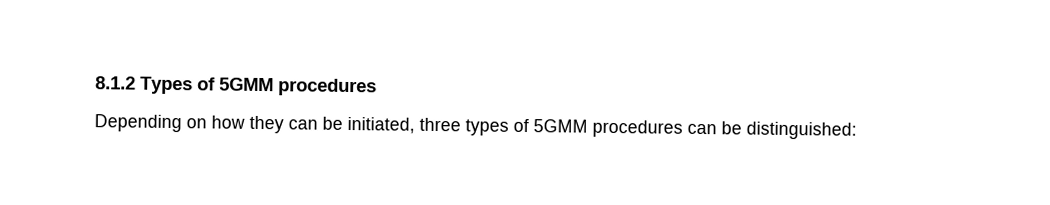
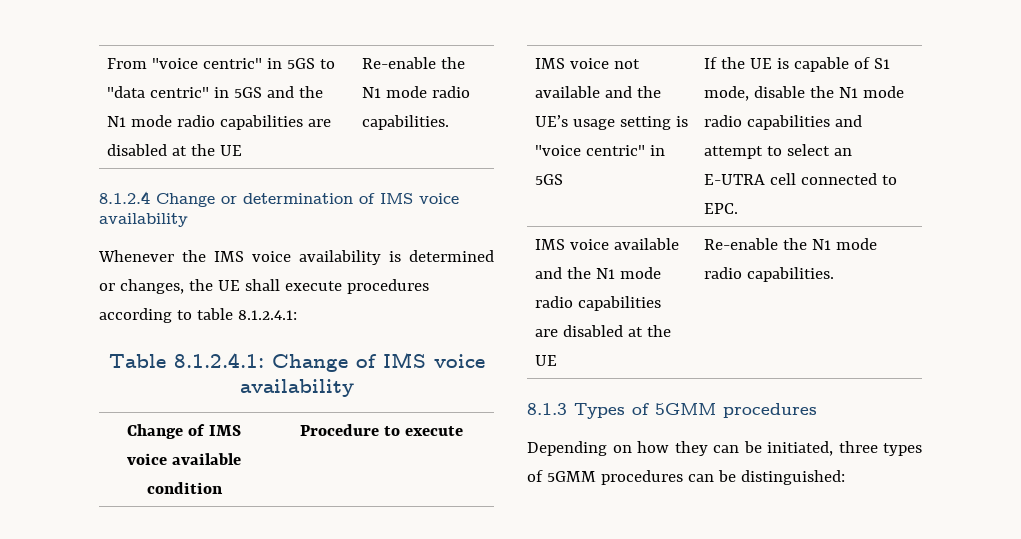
- 8.1.2 Types of 5GMM procedures
+ From "voice centric" in 5GS to "data centric" in 5GS and the N1 mode radio capabilities are disabled at the UE | Re-enable the N1 mode radio capabilities.
+ 8.1.2.4 Change or determination of IMS voice availability
+ Whenever the IMS voice availability is determined or changes, the UE shall execute procedures according to table 8.1.2.4.1:
+ Table 8.1.2.4.1: Change of IMS voice availability
+ Change of IMS voice available condition | Procedure to execute
+ IMS voice not available and the UE’s usage setting is "voice centric" in 5GS | If the UE is capable of S1 mode, disable the N1 mode radio capabilities and attempt to select an E-UTRA cell connected to EPC.
+ IMS voice available and the N1 mode radio capabilities are disabled at the UE | Re-enable the N1 mode radio capabilities.
+ 8.1.3 Types of 5GMM procedures

